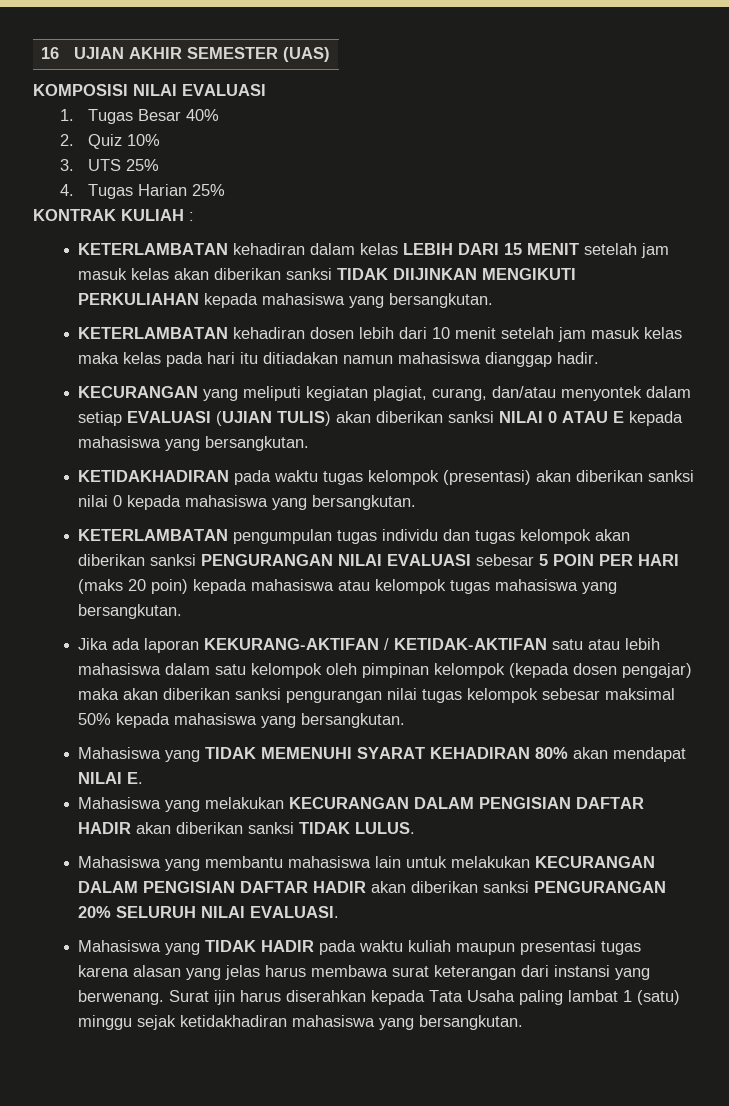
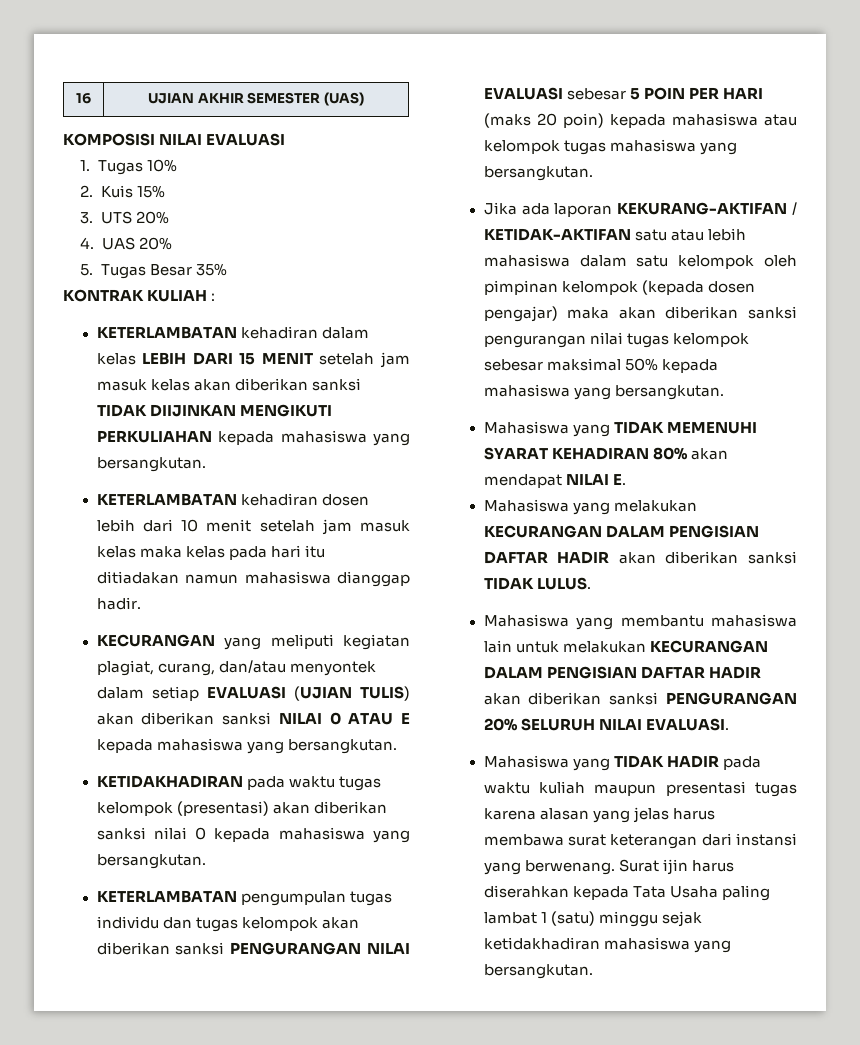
- 1. Tugas Besar 40%
- 2. Quiz 10%
- 3. UTS 25%
- 4. Tugas Harian 25%
+ 1. Tugas 10%
+ 2. Kuis 15%
+ 3. UTS 20%
+ 4. UAS 20%
+ 5. Tugas Besar 35%

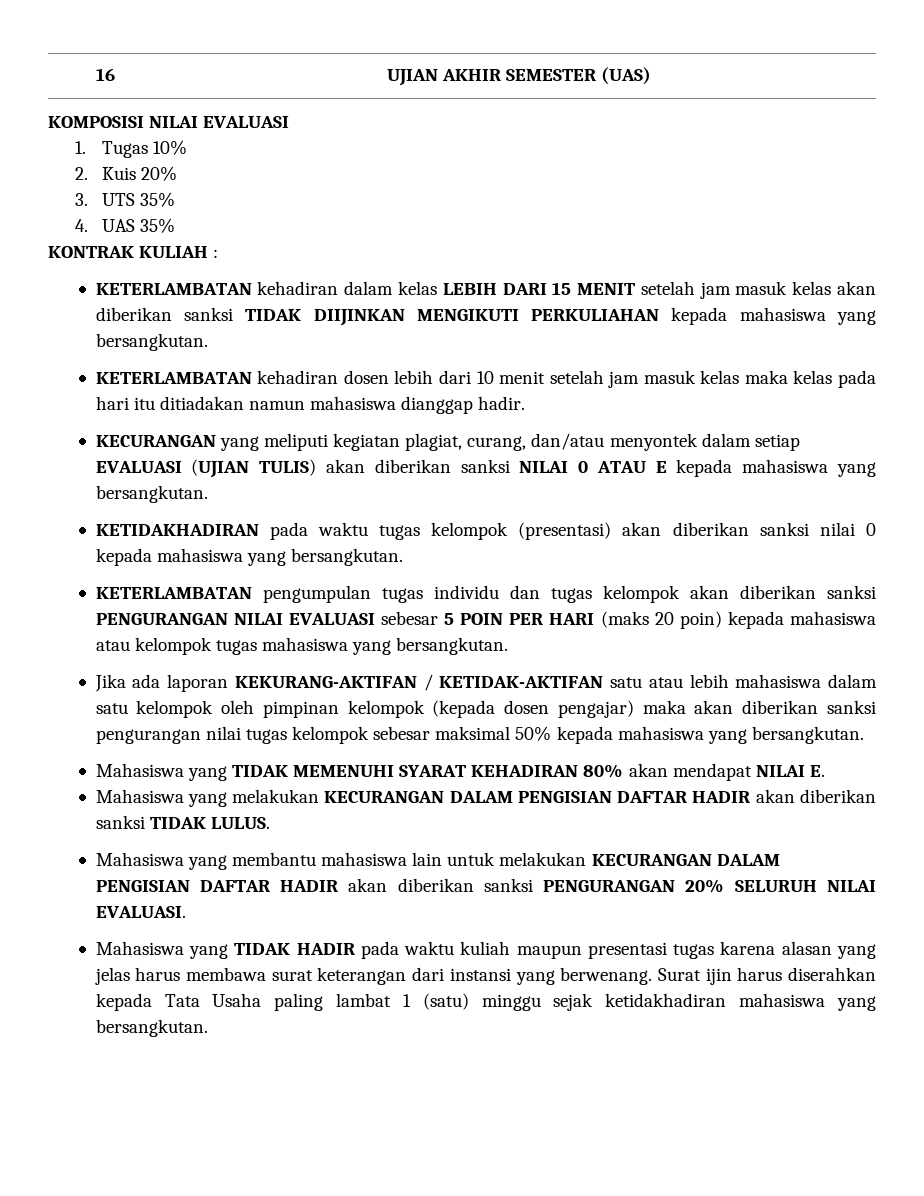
- 2. Kuis 15%
+ 2. Kuis 20%
- 3. UTS 20%
+ 3. UTS 35%
- 4. UAS 20%
- 5. Tugas Besar 35%
+ 4. UAS 35%

